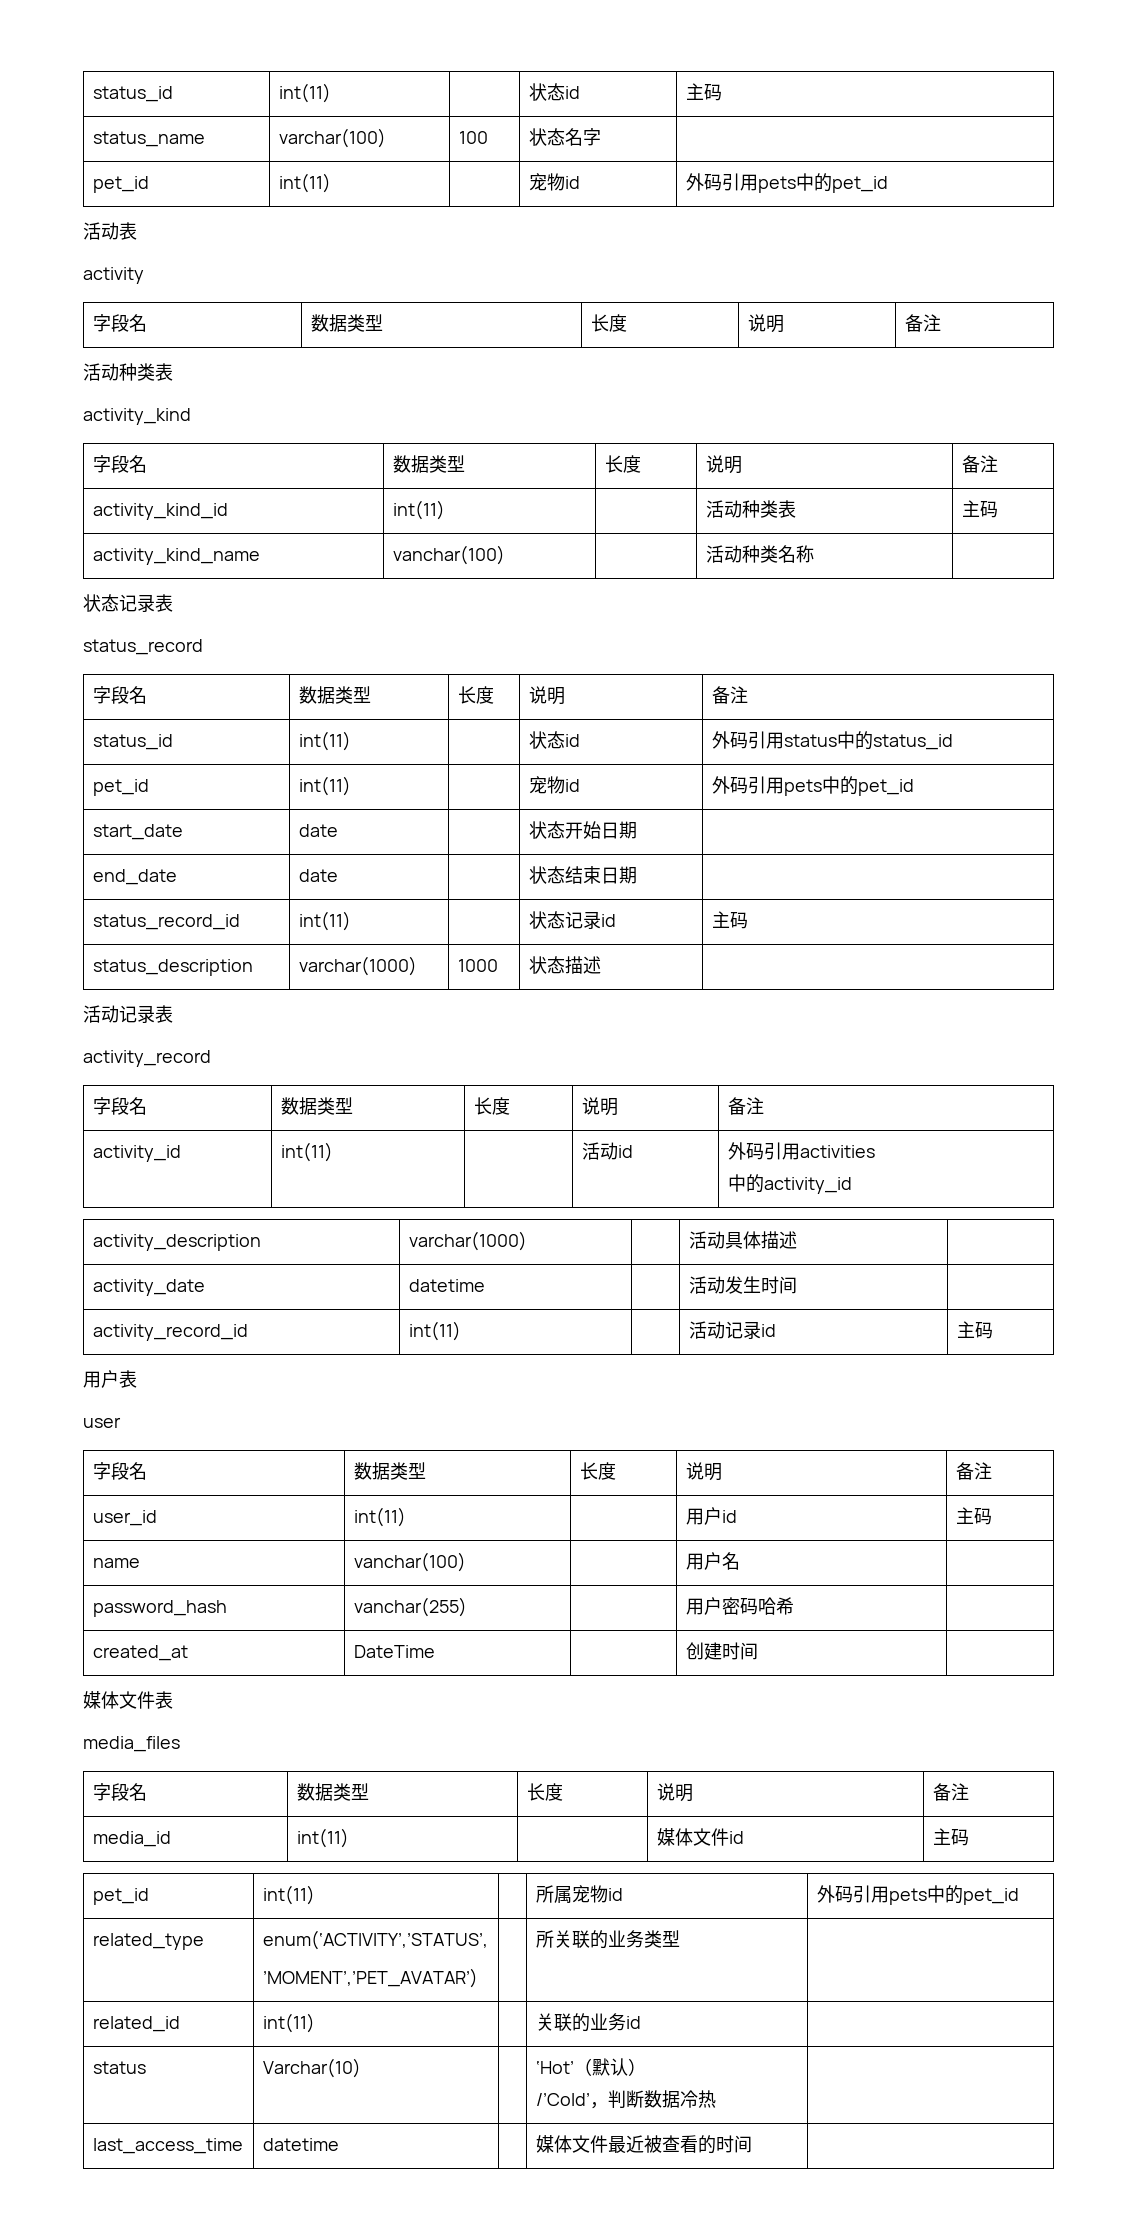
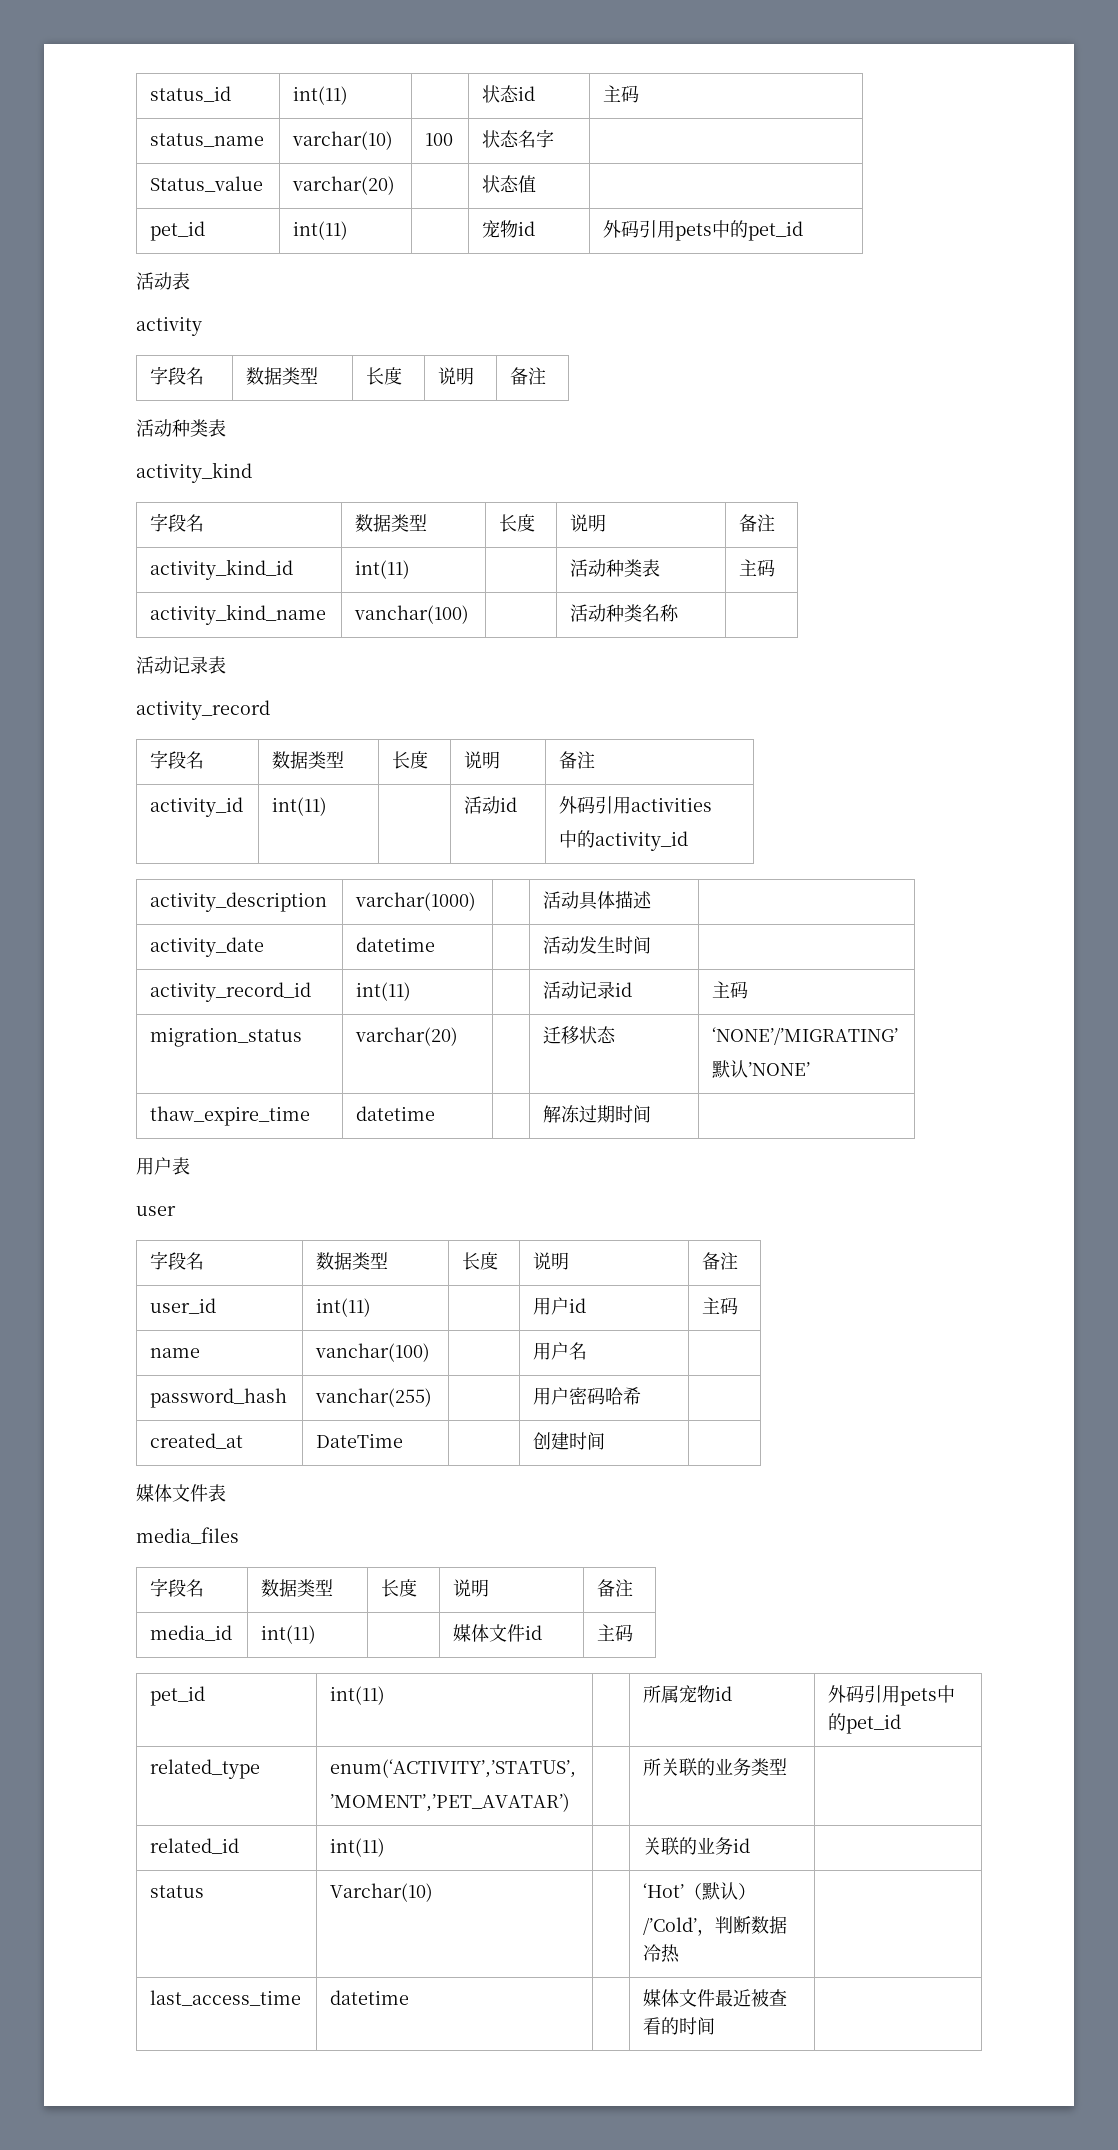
- status_name | varchar(100) | 100 | 状态名字 |
+ status_name | varchar(10) | 100 | 状态名字 |
+ Status_value | varchar(20) | | 状态值 |
- 状态记录表
- status_record
- 字段名 | 数据类型 | 长度 | 说明 | 备注
- status_id | int(11) | | 状态id | 外码引用status中的status_id
- pet_id | int(11) | | 宠物id | 外码引用pets中的pet_id
- start_date | date | | 状态开始日期 |
- end_date | date | | 状态结束日期 |
- status_record_id | int(11) | | 状态记录id | 主码
- status_description | varchar(1000) | 1000 | 状态描述 |
+ migration_status | varchar(20) | | 迁移状态 | ‘NONE’/’MIGRATING’
+ 默认’NONE’
+ thaw_expire_time | datetime | | 解冻过期时间 |

